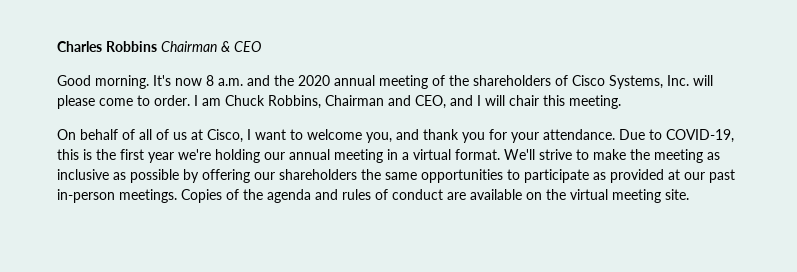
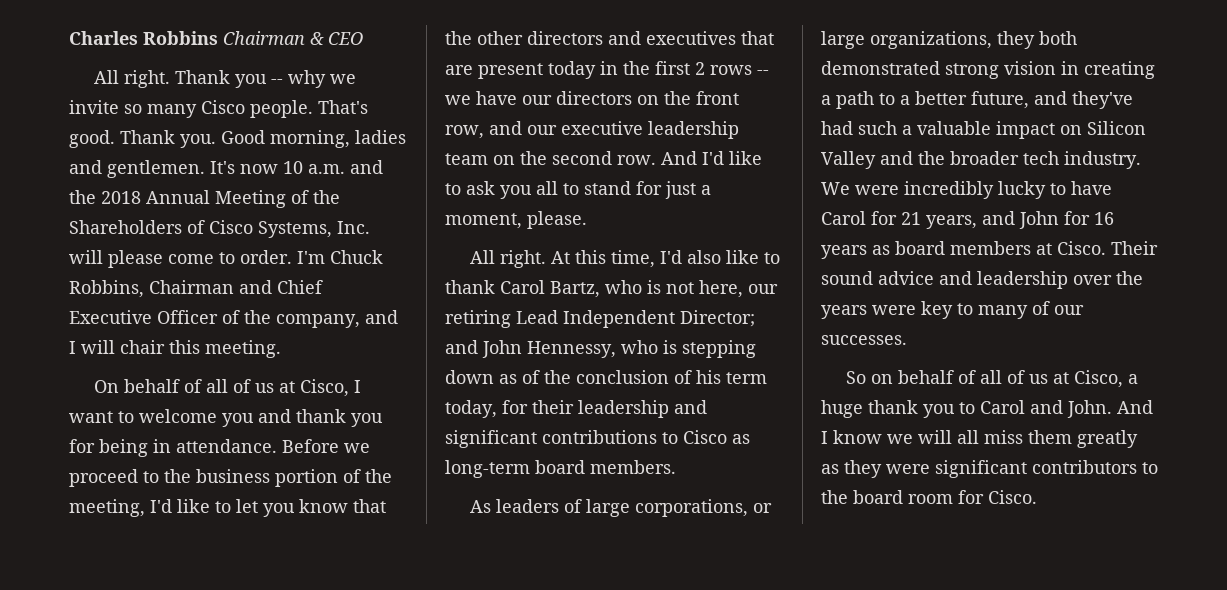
- Good morning.
+ All right. Thank you -- why we invite so many Cisco people. That's good. Thank you. Good morning, ladies and gentlemen.
- It's now 8 a.m. and the 2020 annual meeting of the shareholders of Cisco Systems, Inc. will please come to order.
+ It's now 10 a.m. and the 2018 Annual Meeting of the Shareholders of Cisco Systems, Inc. will please come to order.
- I am Chuck Robbins, Chairman and CEO, and I will chair this meeting.
+ I'm Chuck Robbins, Chairman and Chief Executive Officer of the company, and I will chair this meeting.
- On behalf of all of us at Cisco, I want to welcome you, and thank you for your attendance. Due to COVID-19, this is the first year we're holding our annual meeting in a virtual format. We'll strive to make the meeting as inclusive as possible by offering our shareholders the same opportunities to participate as provided at our past in-person meetings. Copies of the agenda and rules of conduct are available on the virtual meeting site.
+ On behalf of all of us at Cisco, I want to welcome you and thank you for being in attendance. Before we proceed to the business portion of the meeting, I'd like to let you know that the other directors and executives that are present today in the first 2 rows -- we have our directors on the front row, and our executive leadership team on the second row. And I'd like to ask you all to stand for just a moment, please.
+ All right. At this time, I'd also like to thank Carol Bartz, who is not here, our retiring Lead Independent Director; and John Hennessy, who is stepping down as of the conclusion of his term today, for their leadership and significant contributions to Cisco as long-term board members.
+ As leaders of large corporations, or large organizations, they both demonstrated strong vision in creating a path to a better future, and they've had such a valuable impact on Silicon Valley and the broader tech industry. We were incredibly lucky to have Carol for 21 years, and John for 16 years as board members at Cisco. Their sound advice and leadership over the years were key to many of our successes.
+ So on behalf of all of us at Cisco, a huge thank you to Carol and John. And I know we will all miss them greatly as they were significant contributors to the board room for Cisco.

